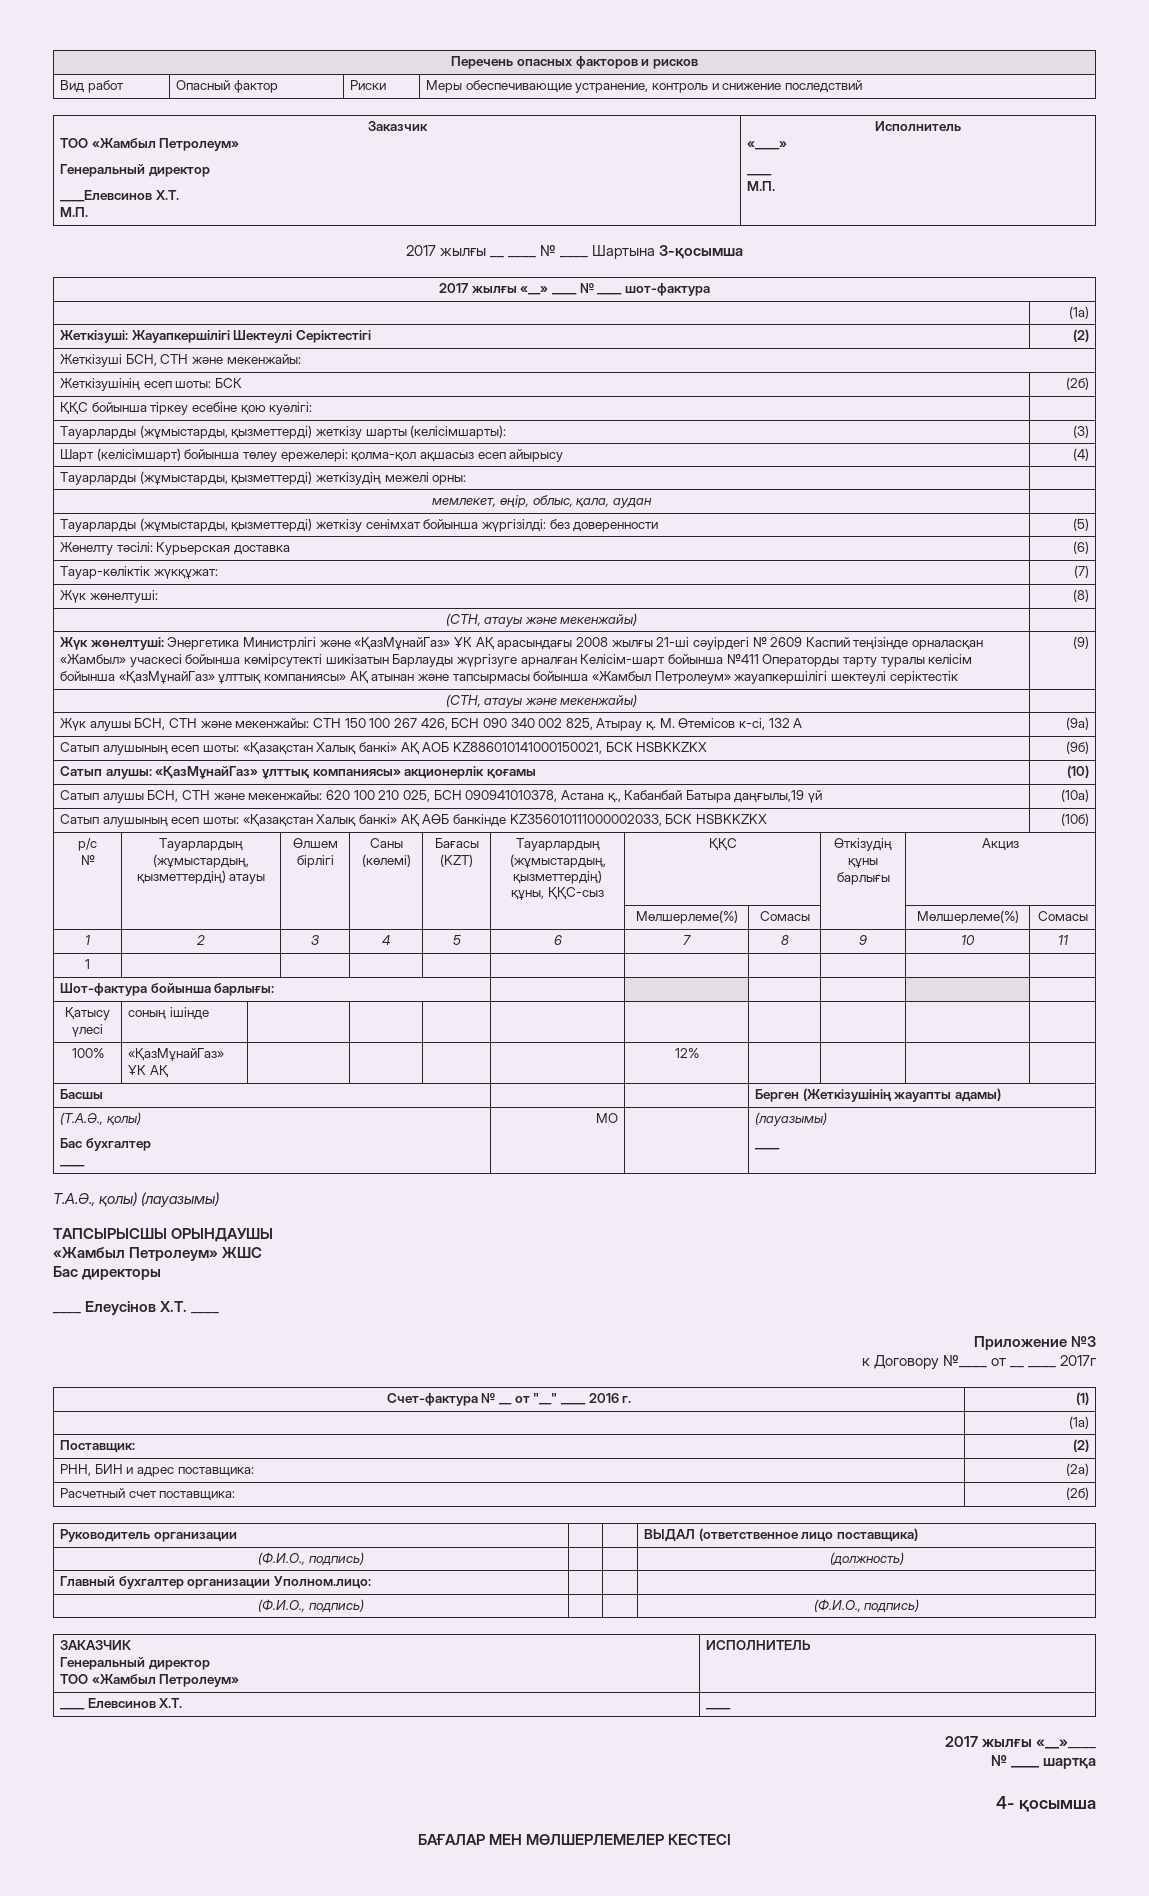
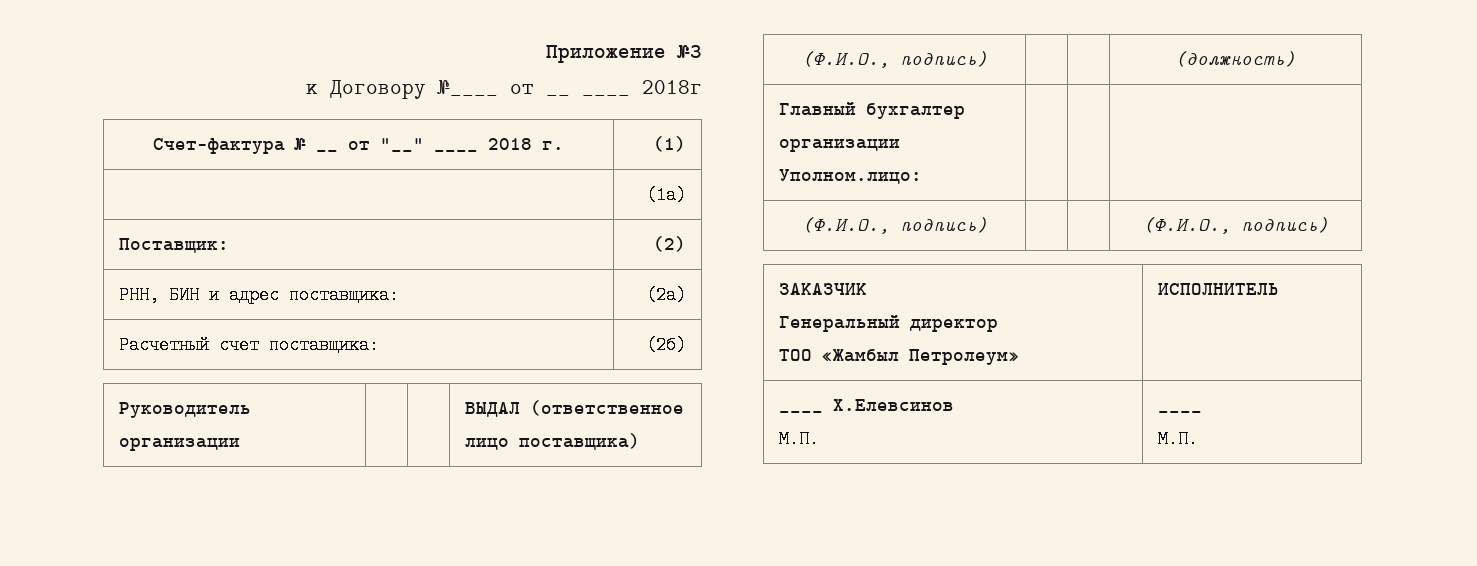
- Перечень опасных факторов и рисков
- Вид работ | Опасный фактор | Риски | Меры обеспечивающие устранение, контроль и снижение последствий
- Заказчик
- ТОО «Жамбыл Петролеум»
- Генеральный директор
- ____Елевсинов Х.Т.
- М.П. | Исполнитель
- «____»
- ____
- М.П.
- 2017 жылғы __ ____ № ____ Шартына 3-қосымша
- 2017 жылғы «__» ____ № ____ шот-фактура
- | (1а)
- Жеткізуші: Жауапкершілігі Шектеулі Серіктестігі | (2)
- Жеткізуші БСН, СТН және мекенжайы:
- Жеткізушінің есеп шоты: БСК | (2б)
- ҚҚС бойынша тіркеу есебіне қою куәлігі: |
- Тауарларды (жұмыстарды, қызметтерді) жеткізу шарты (келісімшарты): | (3)
- Шарт (келісімшарт) бойынша төлеу ережелері: қолма-қол ақшасыз есеп айырысу | (4)
- Тауарларды (жұмыстарды, қызметтерді) жеткізудің межелі орны: |
- мемлекет, өңір, облыс, қала, аудан |
- Тауарларды (жұмыстарды, қызметтерді) жеткізу сенімхат бойынша жүргізілді: без доверенности | (5)
- Жөнелту тәсілі: Курьерская доставка | (6)
- Тауар-көліктік жүкқұжат: | (7)
- Жүк жөнелтуші: | (8)
- (СТН, атауы және мекенжайы) |
- Жүк жөнелтуші: Энергетика Министрлігі және «ҚазМұнайГаз» ҰК АҚ арасындағы 2008 жылғы 21-ші сәуірдегі № 2609 Каспий теңізінде орналасқан «Жамбыл» учаскесі бойынша көмірсутекті шикізатын Барлауды жүргізуге арналған Келісім-шарт бойынша №411 Операторды тарту туралы келісім бойынша «ҚазМұнайГаз» ұлттық компаниясы» АҚ атынан және тапсырмасы бойынша «Жамбыл Петролеум» жауапкершілігі шектеулі серіктестік | (9)
- (СТН, атауы және мекенжайы) |
- Жүк алушы БСН, СТН және мекенжайы: СТН 150 100 267 426, БСН 090 340 002 825, Атырау қ. М. Өтемісов к-сі, 132 А | (9а)
- Сатып алушының есеп шоты: «Қазақстан Халық банкі» АҚ АОБ KZ886010141000150021, БСК HSBKKZKX | (9б)
- Сатып алушы: «ҚазМұнайГаз» ұлттық компаниясы» акционерлік қоғамы | (10)
- Сатып алушы БСН, СТН және мекенжайы: 620 100 210 025, БСН 090941010378, Астана қ., Кабанбай Батыра даңғылы,19 үй | (10а)
- Сатып алушының есеп шоты: «Қазақстан Халық банкі» АҚ АӨБ банкінде KZ356010111000002033, БСК HSBKKZKX | (10б)
- р/с
- № | Тауарлардың (жұмыстардың, қызметтердің) атауы | Өлшем бірлігі | Саны (көлемі) | Бағасы (KZT) | Тауарлардың (жұмыстардың, қызметтердің) құны, ҚҚС-сыз | ҚҚС | Өткізудің құны барлығы | Акциз
- | | | | | | Мөлшерлеме(%) | Сомасы | | Мөлшерлеме(%) | Сомасы
- 1 | 2 | 3 | 4 | 5 | 6 | 7 | 8 | 9 | 10 | 11
- 1 | | | | | | | | | |
- Шот-фактура бойынша барлығы: | | | | | |
- Қатысу үлесі | соның ішінде | | | | | | | | |
- 100% | «ҚазМұнайГаз» ҰК АҚ | | | | | 12% | | | |
- Басшы | | | Берген (Жеткізушінің жауапты адамы)
- (Т.А.Ә., қолы)
- Бас бухгалтер
- ____ | МО | | (лауазымы)
- ____
- Т.А.Ә., қолы) (лауазымы)
- ТАПСЫРЫСШЫ ОРЫНДАУШЫ
- «Жамбыл Петролеум» ЖШС
- Бас директоры
- ____ Елеусінов Х.Т. ____
- к Договору №____ от __ ____ 2017г
+ к Договору №____ от __ ____ 2018г
- Счет-фактура № __ от "__" ____ 2016 г. | (1)
+ Счет-фактура № __ от "__" ____ 2018 г. | (1)
- ____ Елевсинов Х.Т. | ____
- 2017 жылғы «__»____
- № ____ шартқа
- 4- қосымша
- БАҒАЛАР МЕН МӨЛШЕРЛЕМЕЛЕР КЕСТЕСІ
+ ____ Х.Елевсинов
+ М.П. | ____
+ М.П.

